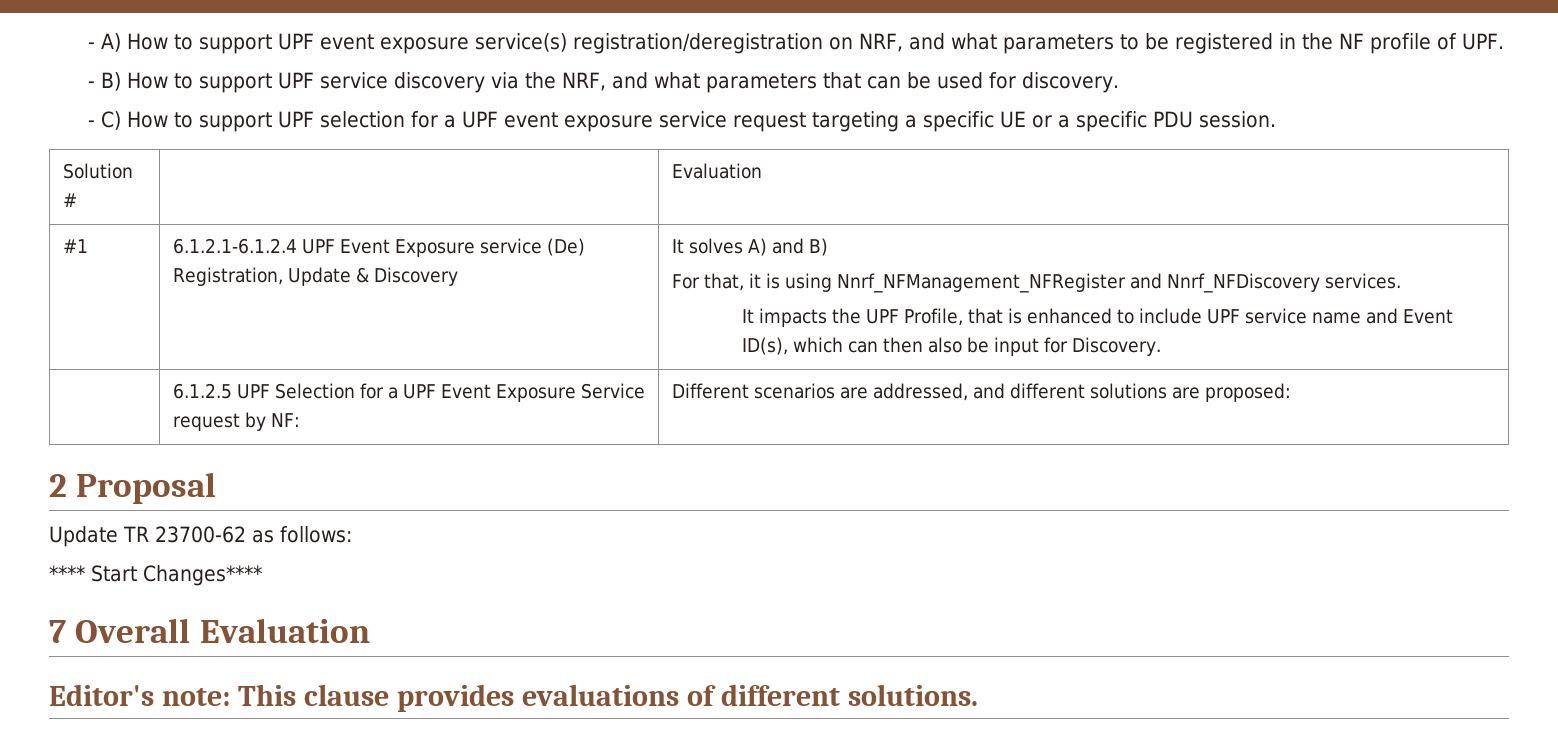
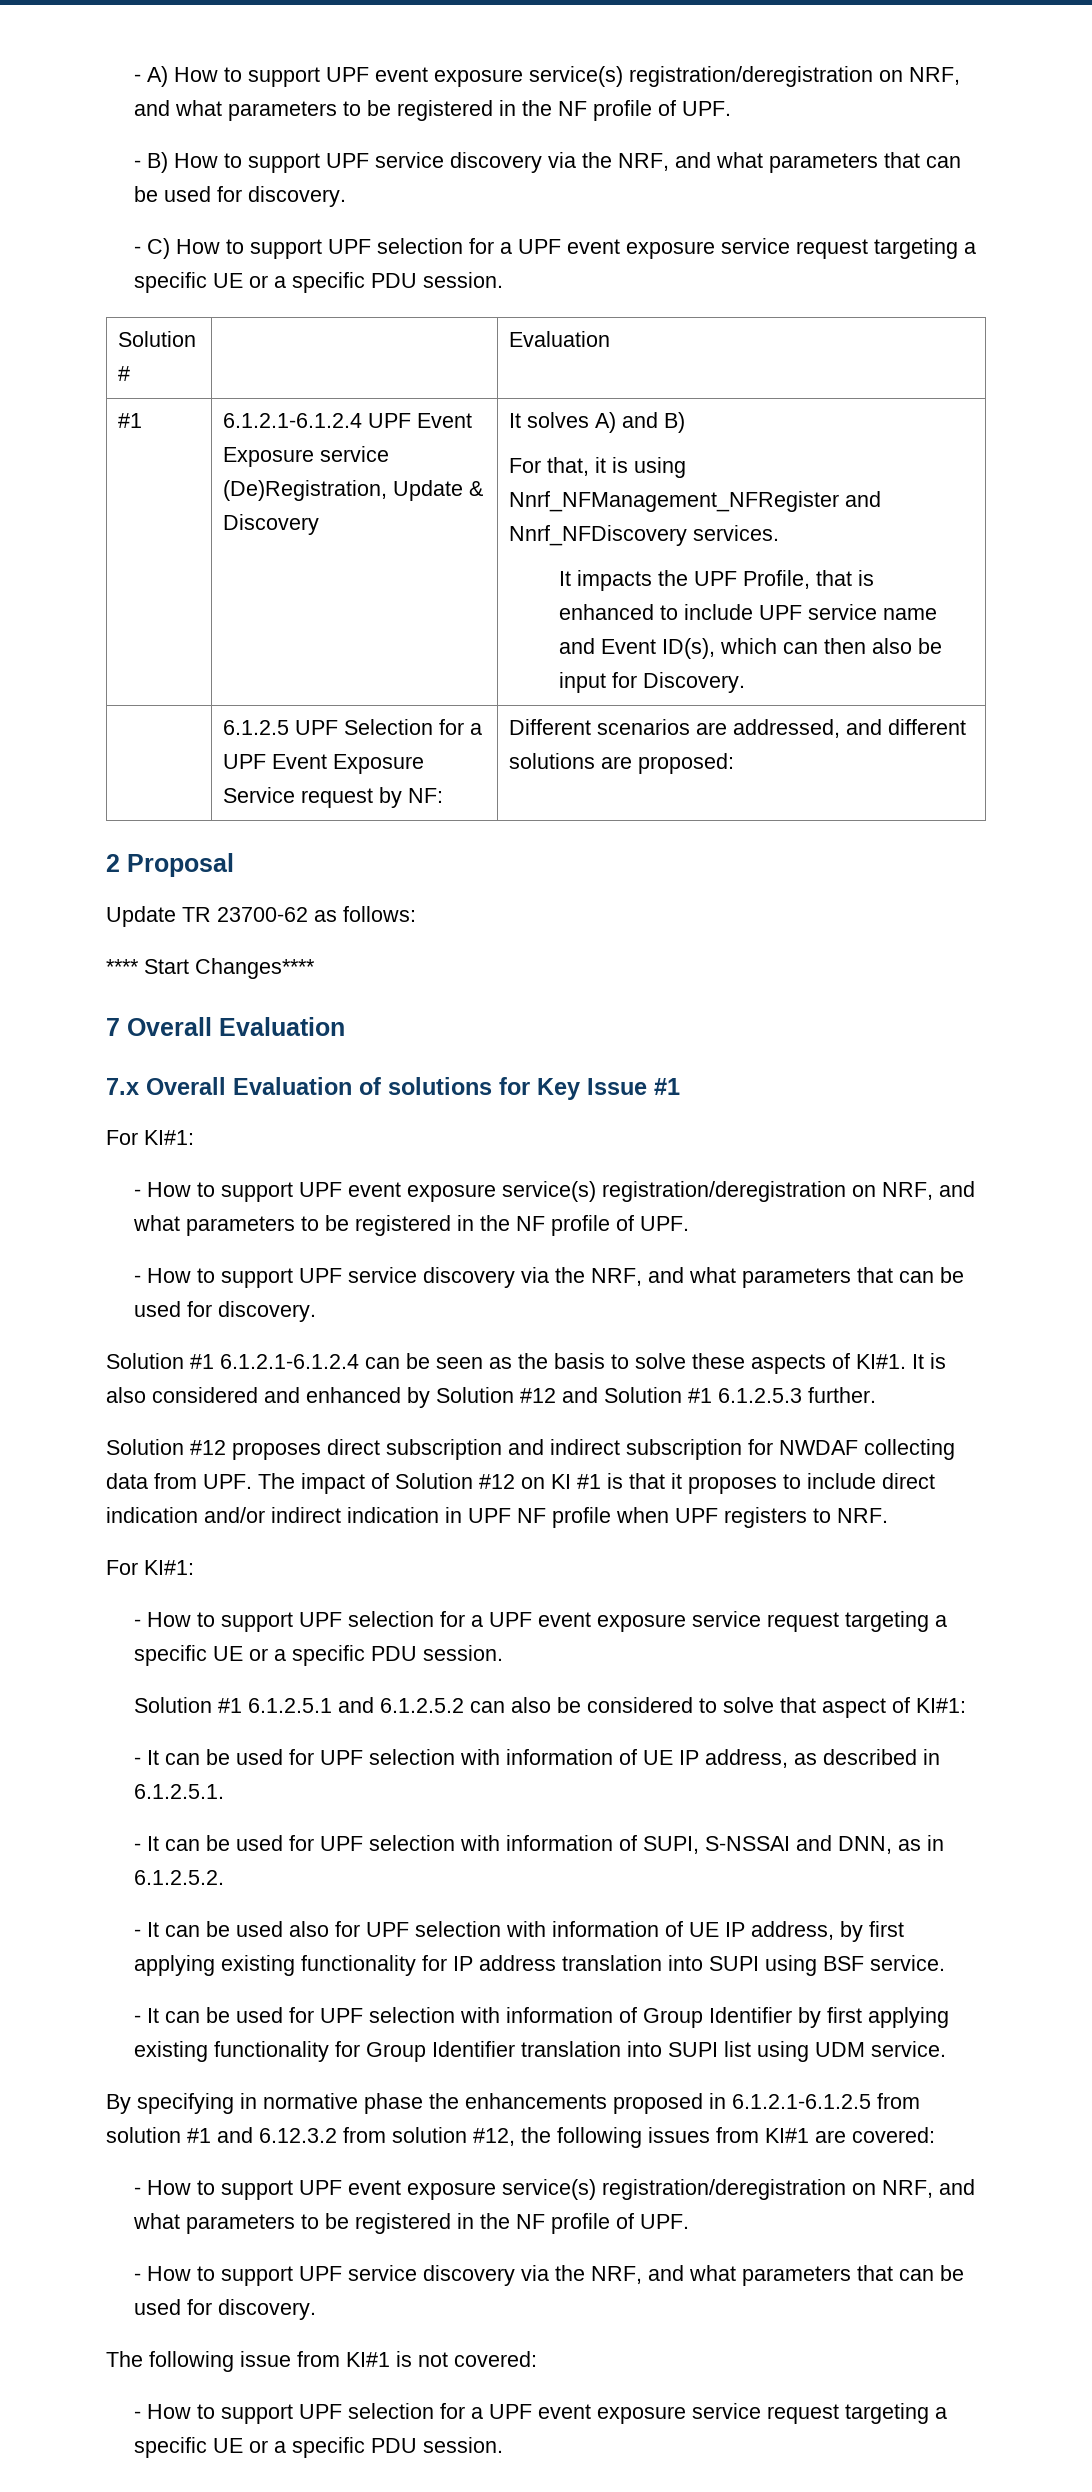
- 6.1.2.1-6.1.2.4 UPF Event Exposure service (De) Registration, Update & Discovery
+ 6.1.2.1-6.1.2.4 UPF Event Exposure service (De)Registration, Update & Discovery
- Editor's note: This clause provides evaluations of different solutions.
+ 7.x Overall Evaluation of solutions for Key Issue #1
+ For KI#1:
+ - How to support UPF event exposure service(s) registration/deregistration on NRF, and what parameters to be registered in the NF profile of UPF.
+ - How to support UPF service discovery via the NRF, and what parameters that can be used for discovery.
+ Solution #1 6.1.2.1-6.1.2.4 can be seen as the basis to solve these aspects of KI#1. It is also considered and enhanced by Solution #12 and Solution #1 6.1.2.5.3 further.
+ Solution #12 proposes direct subscription and indirect subscription for NWDAF collecting data from UPF. The impact of Solution #12 on KI #1 is that it proposes to include direct indication and/or indirect indication in UPF NF profile when UPF registers to NRF.
+ For KI#1:
+ - How to support UPF selection for a UPF event exposure service request targeting a specific UE or a specific PDU session.
+ Solution #1 6.1.2.5.1 and 6.1.2.5.2 can also be considered to solve that aspect of KI#1:
+ - It can be used for UPF selection with information of UE IP address, as described in 6.1.2.5.1.
+ - It can be used for UPF selection with information of SUPI, S-NSSAI and DNN, as in 6.1.2.5.2.
+ - It can be used also for UPF selection with information of UE IP address, by first applying existing functionality for IP address translation into SUPI using BSF service.
+ - It can be used for UPF selection with information of Group Identifier by first applying existing functionality for Group Identifier translation into SUPI list using UDM service.
+ By specifying in normative phase the enhancements proposed in 6.1.2.1-6.1.2.5 from solution #1 and 6.12.3.2 from solution #12, the following issues from KI#1 are covered:
+ - How to support UPF event exposure service(s) registration/deregistration on NRF, and what parameters to be registered in the NF profile of UPF.
+ - How to support UPF service discovery via the NRF, and what parameters that can be used for discovery.
+ The following issue from KI#1 is not covered:
+ - How to support UPF selection for a UPF event exposure service request targeting a specific UE or a specific PDU session.

